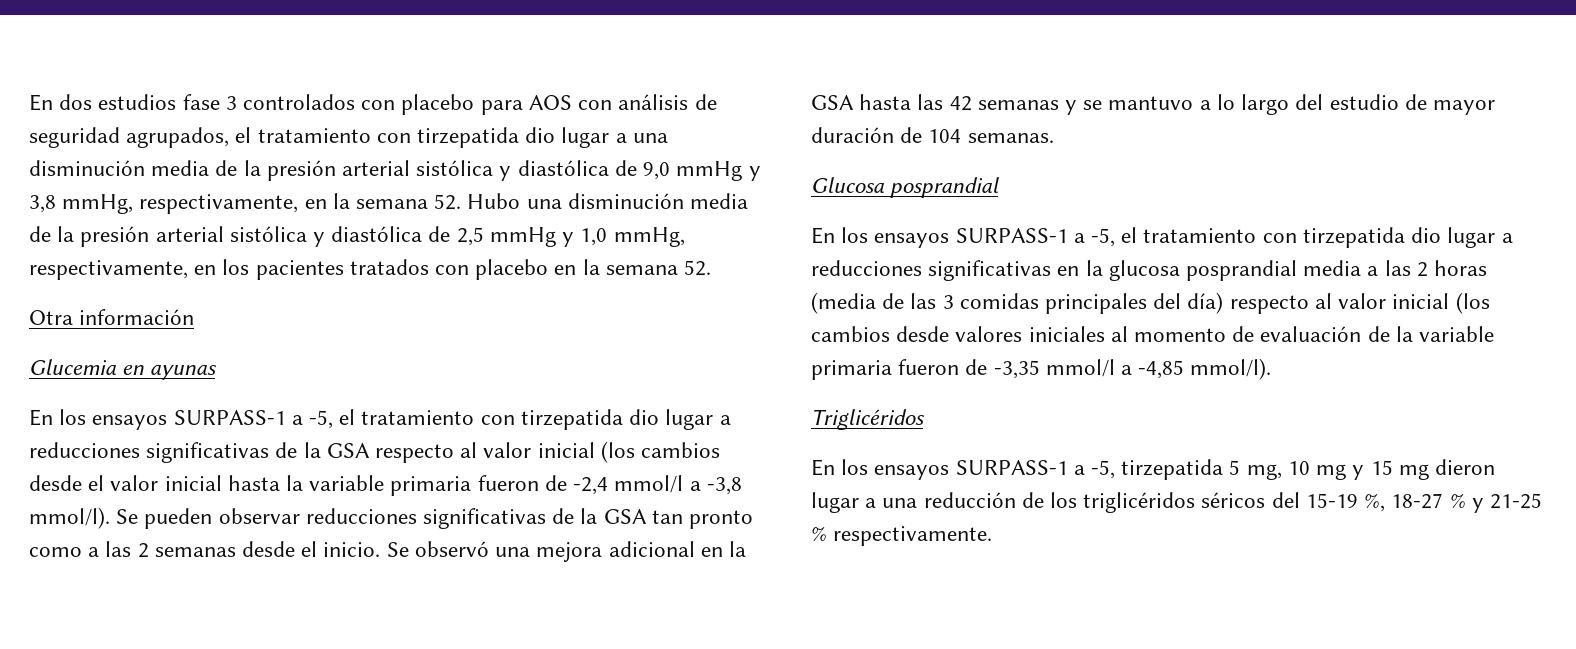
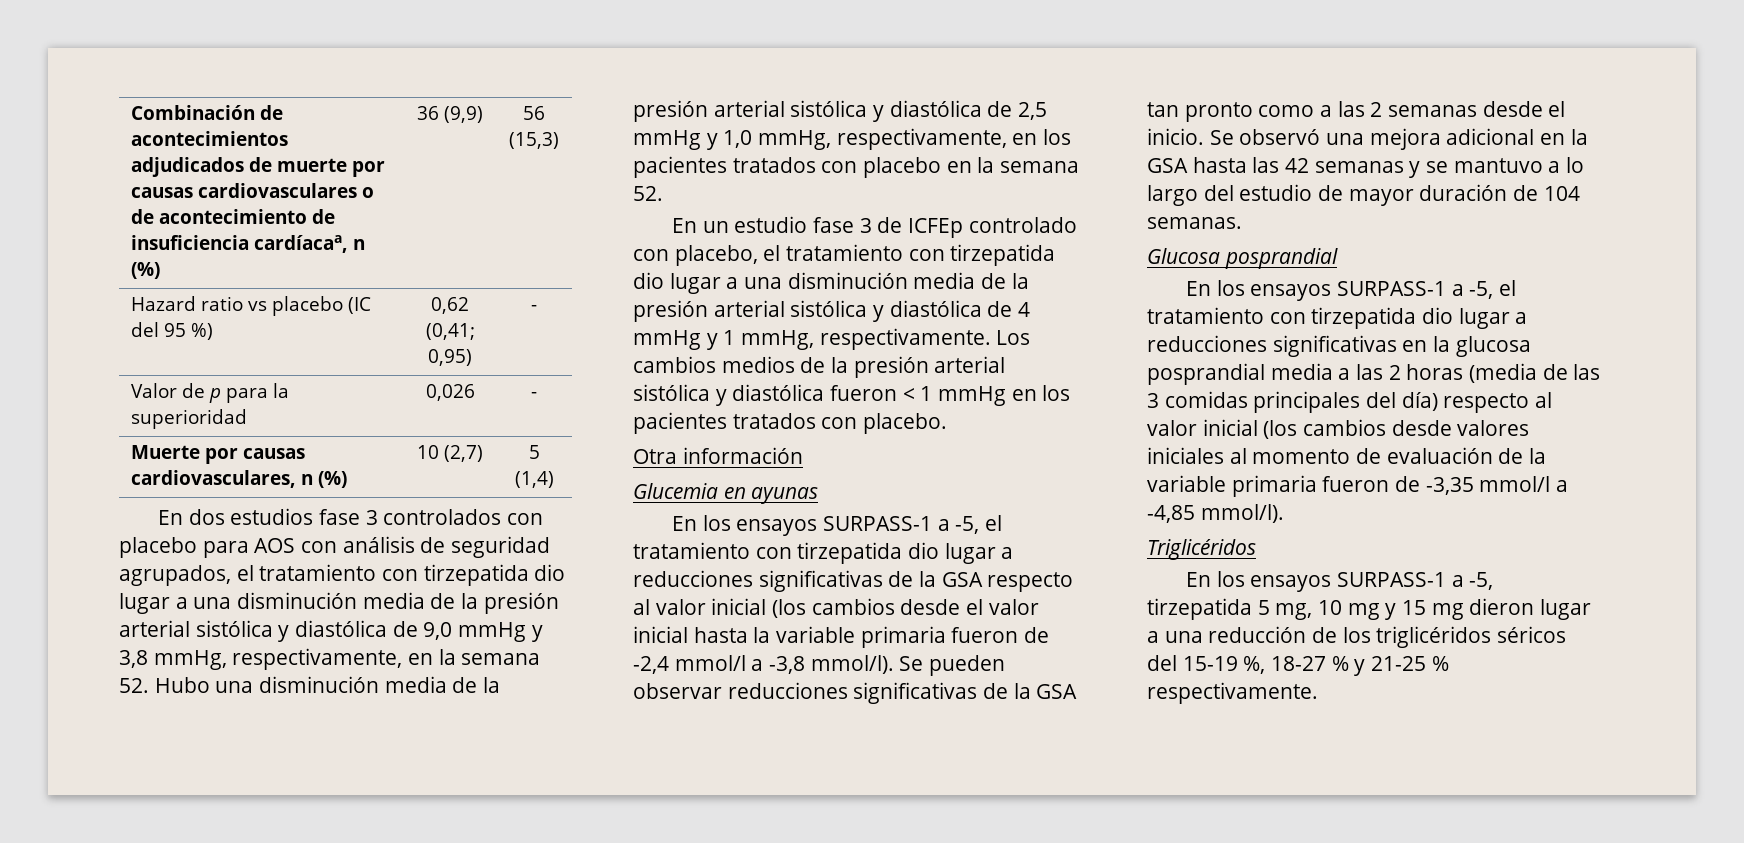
+ Combinación de acontecimientos adjudicados de muerte por causas cardiovasculares o de acontecimiento de insuficiencia cardíacaa, n (%) | 36 (9,9) | 56 (15,3)
+ Hazard ratio vs placebo (IC del 95 %) | 0,62 (0,41; 0,95) | -
+ Valor de p para la superioridad | 0,026 | -
+ Muerte por causas cardiovasculares, n (%) | 10 (2,7) | 5 (1,4)
+ En un estudio fase 3 de ICFEp controlado con placebo, el tratamiento con tirzepatida dio lugar a una disminución media de la presión arterial sistólica y diastólica de 4 mmHg y 1 mmHg, respectivamente. Los cambios medios de la presión arterial sistólica y diastólica fueron < 1 mmHg en los pacientes tratados con placebo.

